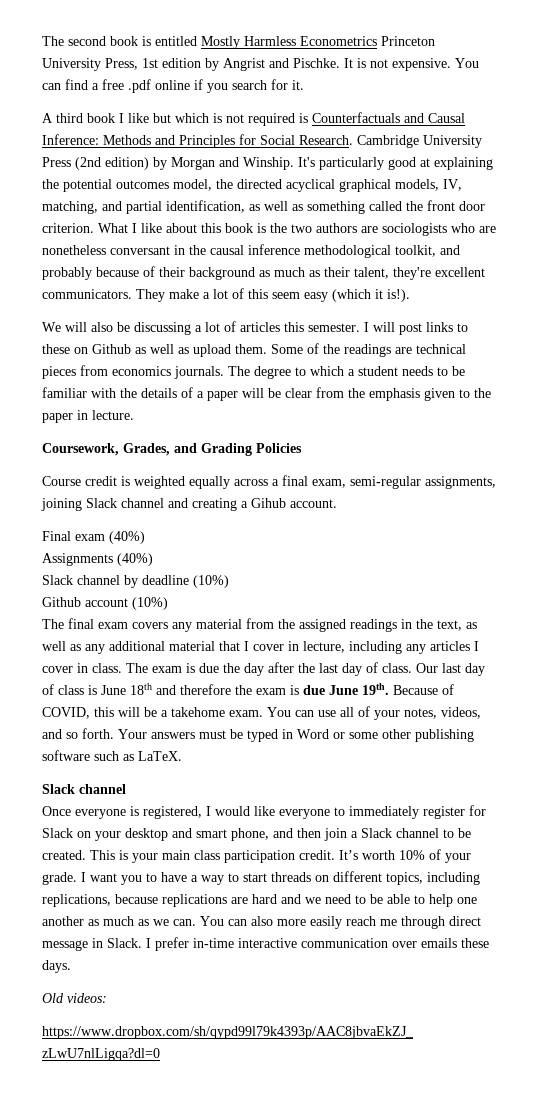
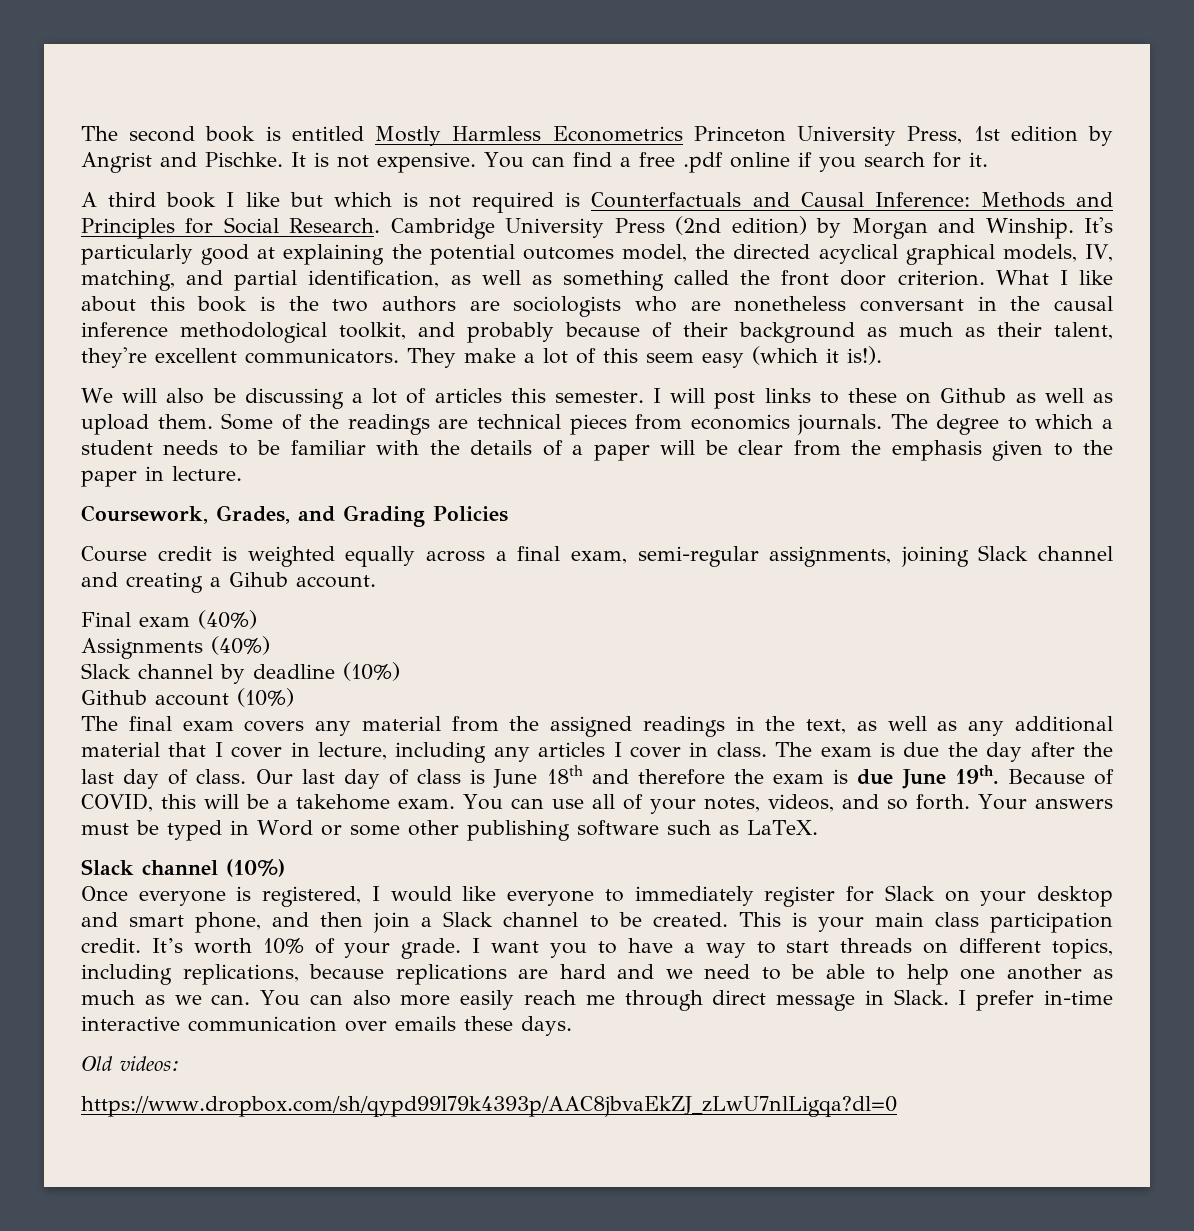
  Your answers must be typed in Word or some other publishing software such as LaTeX.
- Slack channel
+ Slack channel (10%)

